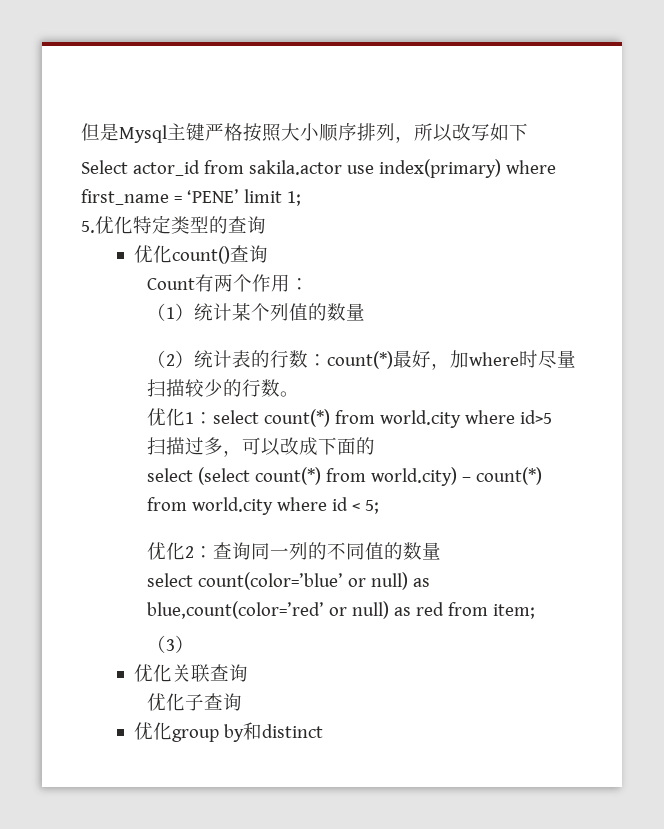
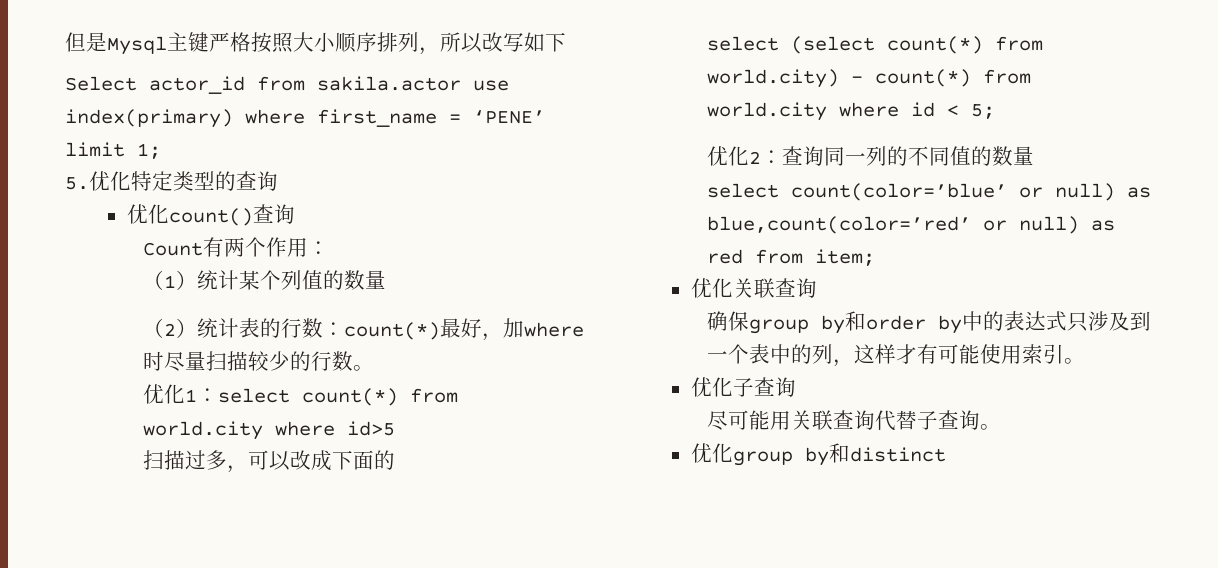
- （3）
+ 确保group by和order by中的表达式只涉及到一个表中的列，这样才有可能使用索引。
  优化子查询
+ 尽可能用关联查询代替子查询。

